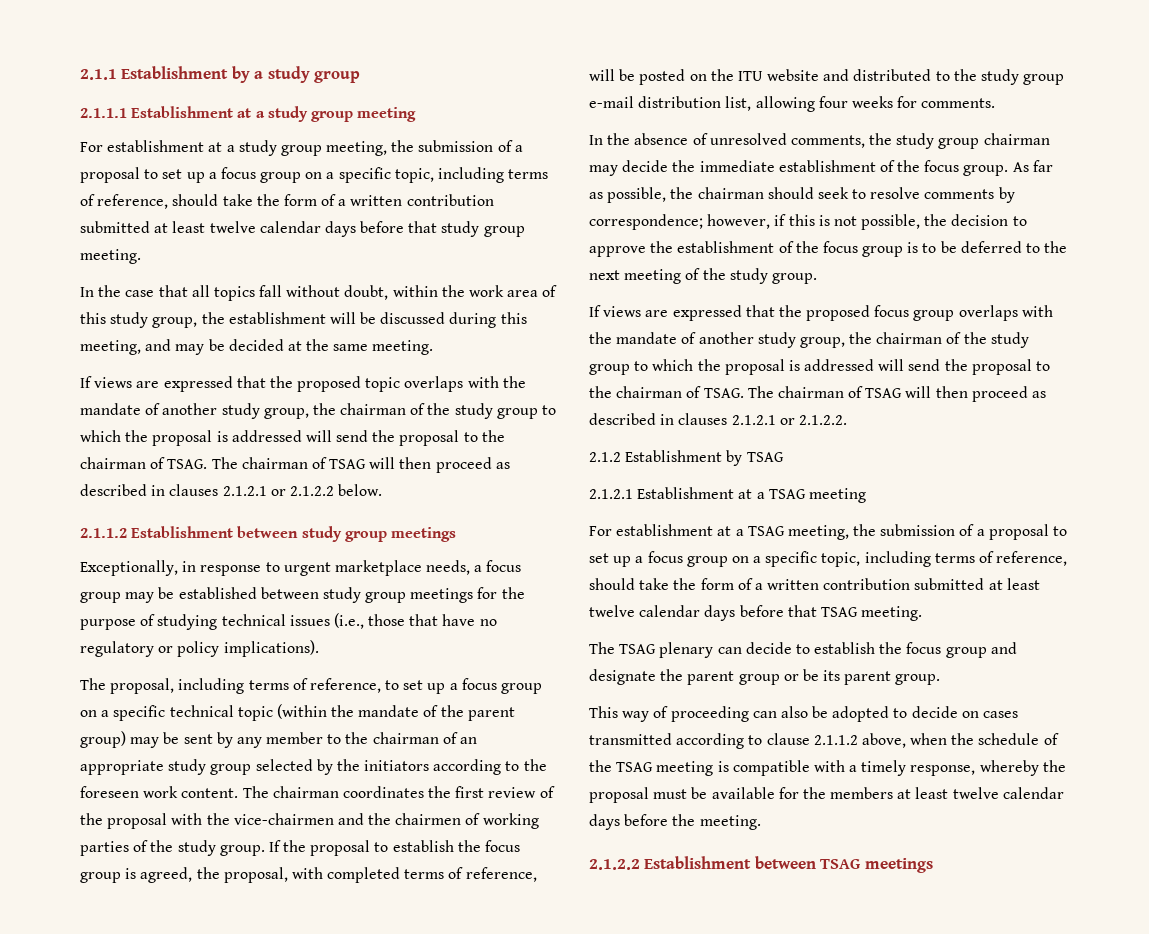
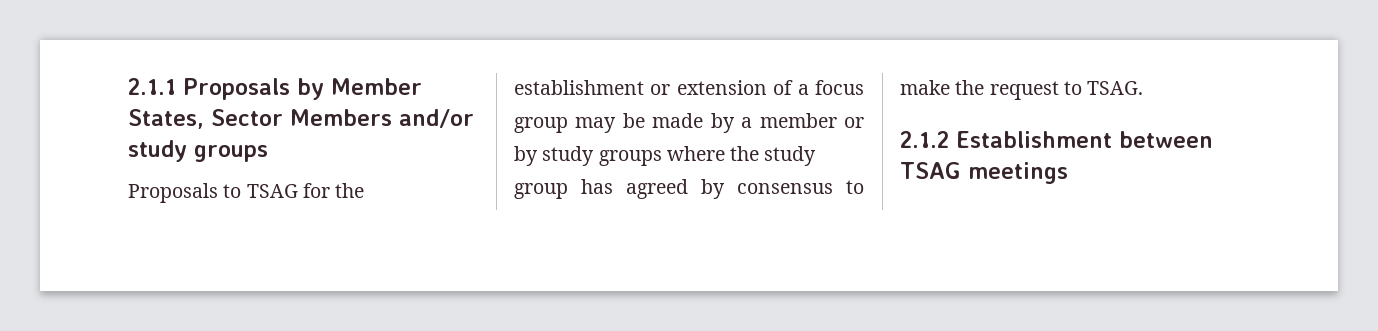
- 2.1.1 Establishment by a study group
- 2.1.1.1 Establishment at a study group meeting
- For establishment at a study group meeting, the submission of a proposal to set up a focus group on a specific topic, including terms of reference, should take the form of a written contribution submitted at least twelve calendar days before that study group meeting.
- In the case that all topics fall without doubt, within the work area of this study group, the establishment will be discussed during this meeting, and may be decided at the same meeting.
- If views are expressed that the proposed topic overlaps with the mandate of another study group, the chairman of the study group to which the proposal is addressed will send the proposal to the chairman of TSAG. The chairman of TSAG will then proceed as described in clauses 2.1.2.1 or 2.1.2.2 below.
- 2.1.1.2 Establishment between study group meetings
- Exceptionally, in response to urgent marketplace needs, a focus group may be established between study group meetings for the purpose of studying technical issues (i.e., those that have no regulatory or policy implications).
- The proposal, including terms of reference, to set up a focus group on a specific technical topic (within the mandate of the parent group) may be sent by any member to the chairman of an appropriate study group selected by the initiators according to the foreseen work content. The chairman coordinates the first review of the proposal with the vice-chairmen and the chairmen of working parties of the study group. If the proposal to establish the focus group is agreed, the proposal, with completed terms of reference, will be posted on the ITU website and distributed to the study group e-mail distribution list, allowing four weeks for comments.
- In the absence of unresolved comments, the study group chairman may decide the immediate establishment of the focus group. As far as possible, the chairman should seek to resolve comments by correspondence; however, if this is not possible, the decision to approve the establishment of the focus group is to be deferred to the next meeting of the study group.
- If views are expressed that the proposed focus group overlaps with the mandate of another study group, the chairman of the study group to which the proposal is addressed will send the proposal to the chairman of TSAG. The chairman of TSAG will then proceed as described in clauses 2.1.2.1 or 2.1.2.2.
- 2.1.2 Establishment by TSAG
- 2.1.2.1 Establishment at a TSAG meeting
- For establishment at a TSAG meeting, the submission of a proposal to set up a focus group on a specific topic, including terms of reference, should take the form of a written contribution submitted at least twelve calendar days before that TSAG meeting.
- The TSAG plenary can decide to establish the focus group and designate the parent group or be its parent group.
- This way of proceeding can also be adopted to decide on cases transmitted according to clause 2.1.1.2 above, when the schedule of the TSAG meeting is compatible with a timely response, whereby the proposal must be available for the members at least twelve calendar days before the meeting.
- 2.1.2.2 Establishment between TSAG meetings
+ 2.1.1 Proposals by Member States, Sector Members and/or study groups
+ Proposals to TSAG for the establishment or extension of a focus group may be made by a member or by study groups where the study group has agreed by consensus to make the request to TSAG.
+ 2.1.2 Establishment between TSAG meetings

